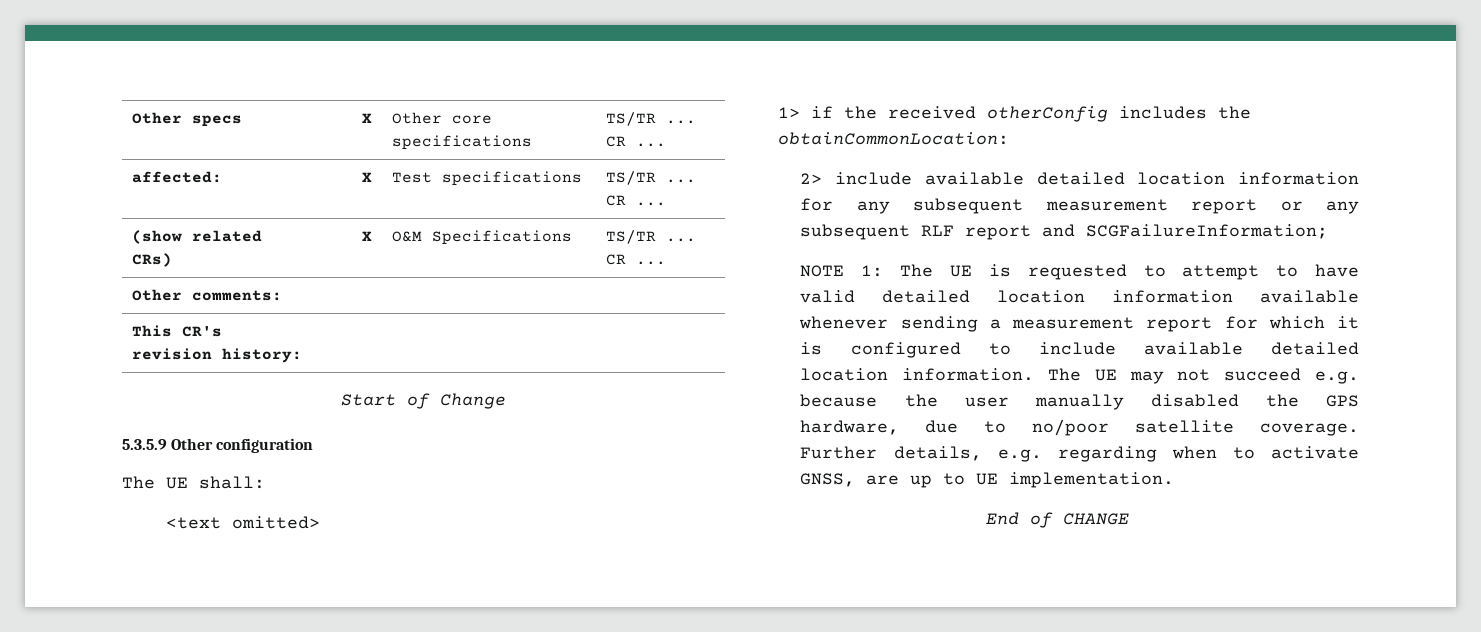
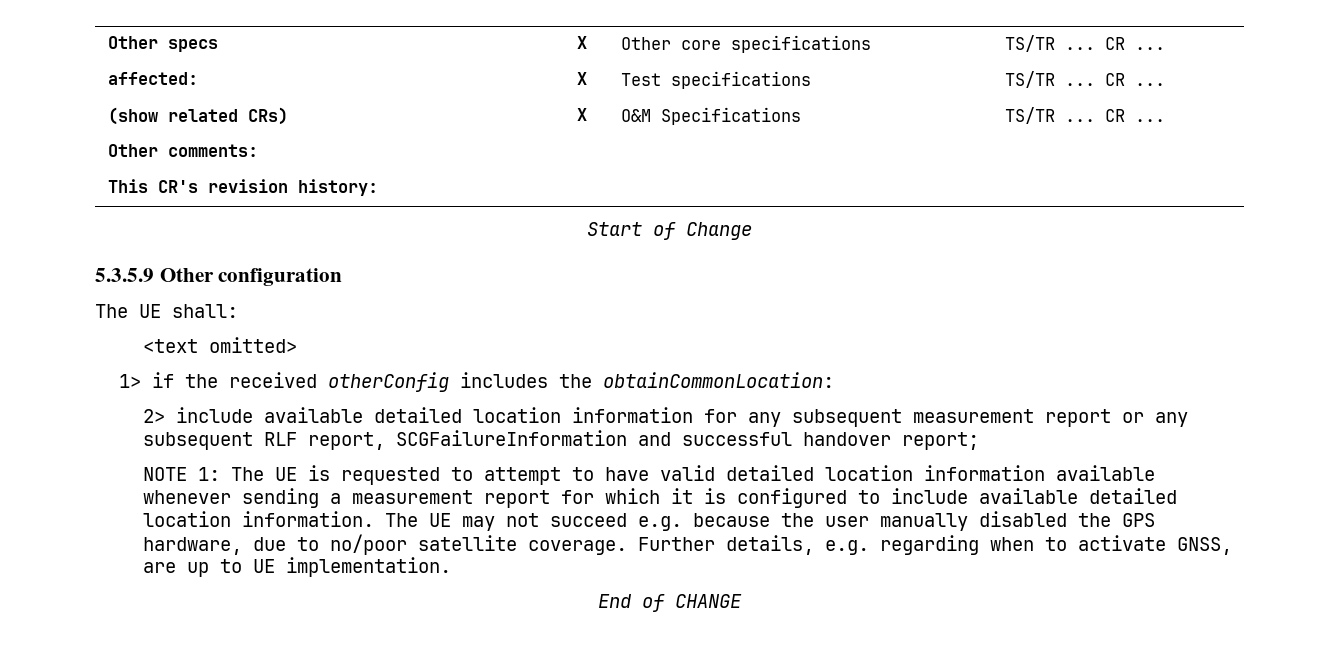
- 2> include available detailed location information for any subsequent measurement report or any subsequent RLF report and SCGFailureInformation;
+ 2> include available detailed location information for any subsequent measurement report or any subsequent RLF report, SCGFailureInformation and successful handover report;

